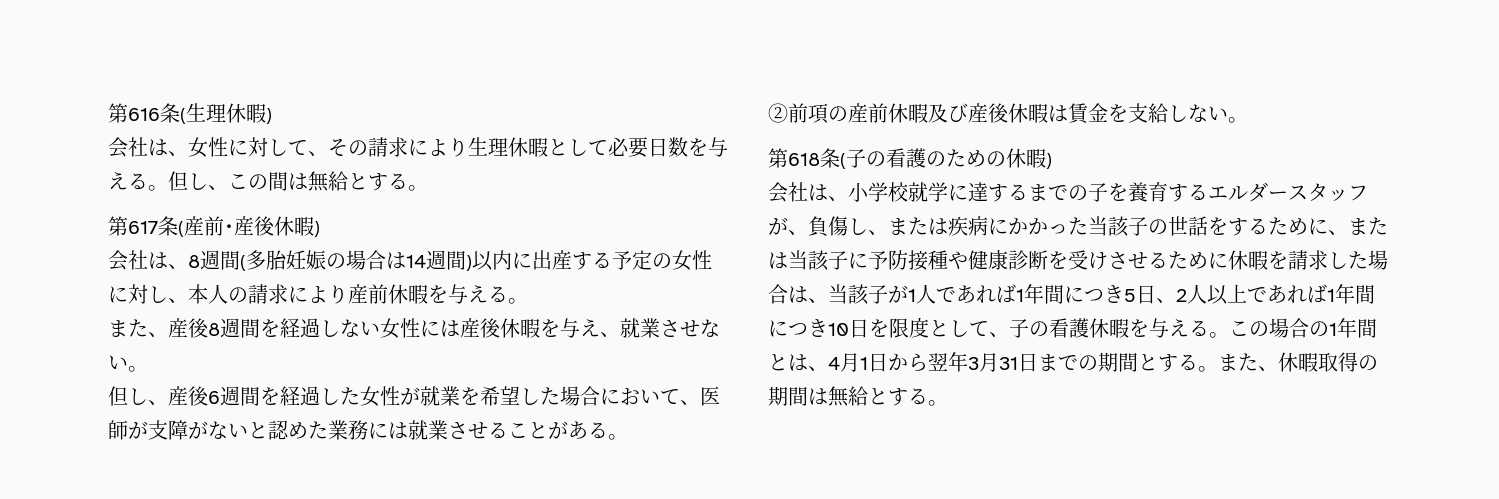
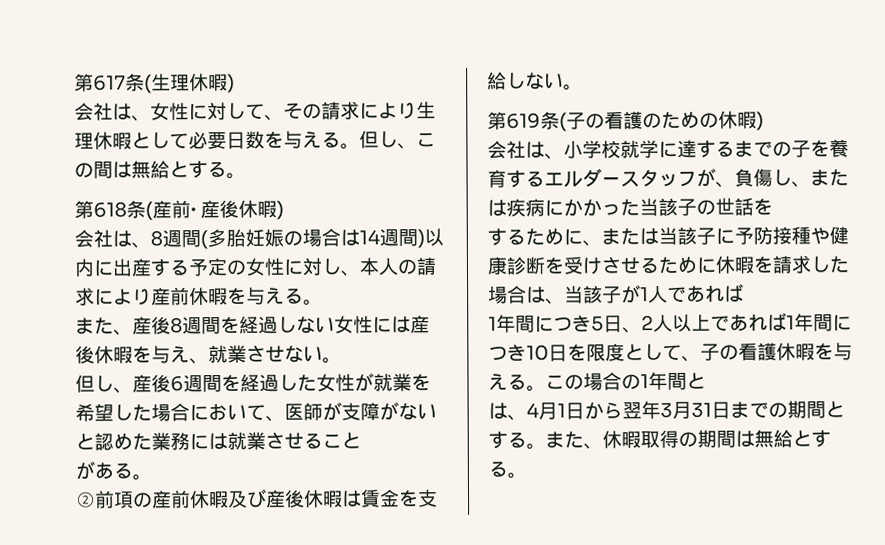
- 第616条(生理休暇)
+ 第617条(生理休暇)
- 第617条(産前･産後休暇)
+ 第618条(産前･産後休暇)
- 但し、産後6週間を経過した女性が就業を希望した場合において、医師が支障がないと認めた業務には就業させることがある。
+ 但し、産後6週間を経過した女性が就業を希望した場合において、医師が支障がないと認めた業務には就業させること
+ がある。
- 第618条(子の看護のための休暇)
+ 第619条(子の看護のための休暇)
- 会社は、小学校就学に達するまでの子を養育するエルダースタッフが、負傷し、または疾病にかかった当該子の世話をするために、または当該子に予防接種や健康診断を受けさせるために休暇を請求した場合は、当該子が1人であれば1年間につき5日、2人以上であれば1年間につき10日を限度として、子の看護休暇を与える。
+ 会社は、小学校就学に達するまでの子を養育するエルダースタッフが、負傷し、または疾病にかかった当該子の世話を
+ するために、または当該子に予防接種や健康診断を受けさせるために休暇を請求した場合は、当該子が1人であれば
+ 1年間につき5日、2人以上であれば1年間につき10日を限度として、子の看護休暇を与える。
- この場合の1年間とは、4月1日から翌年3月31日までの期間とする。
+ この場合の1年間と
+ は、4月1日から翌年3月31日までの期間とする。

